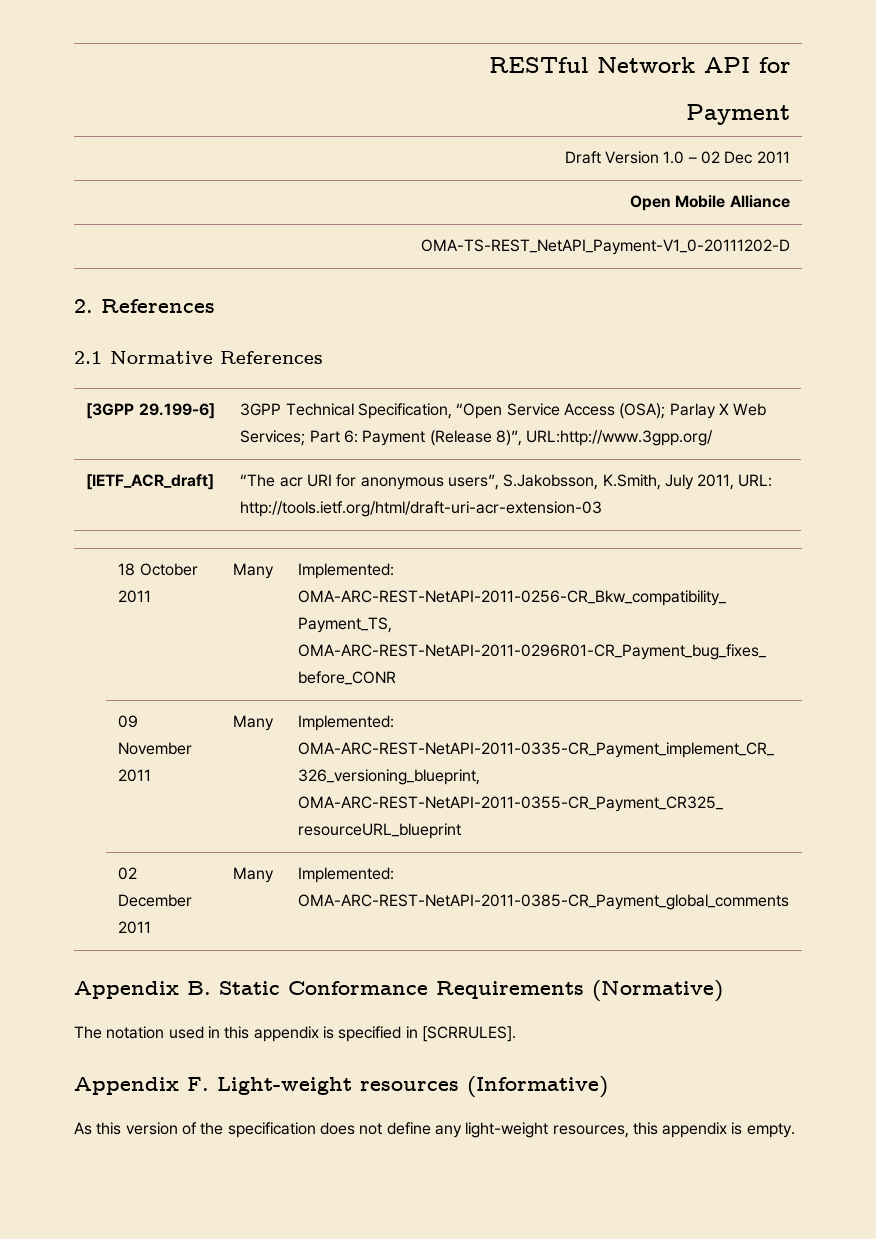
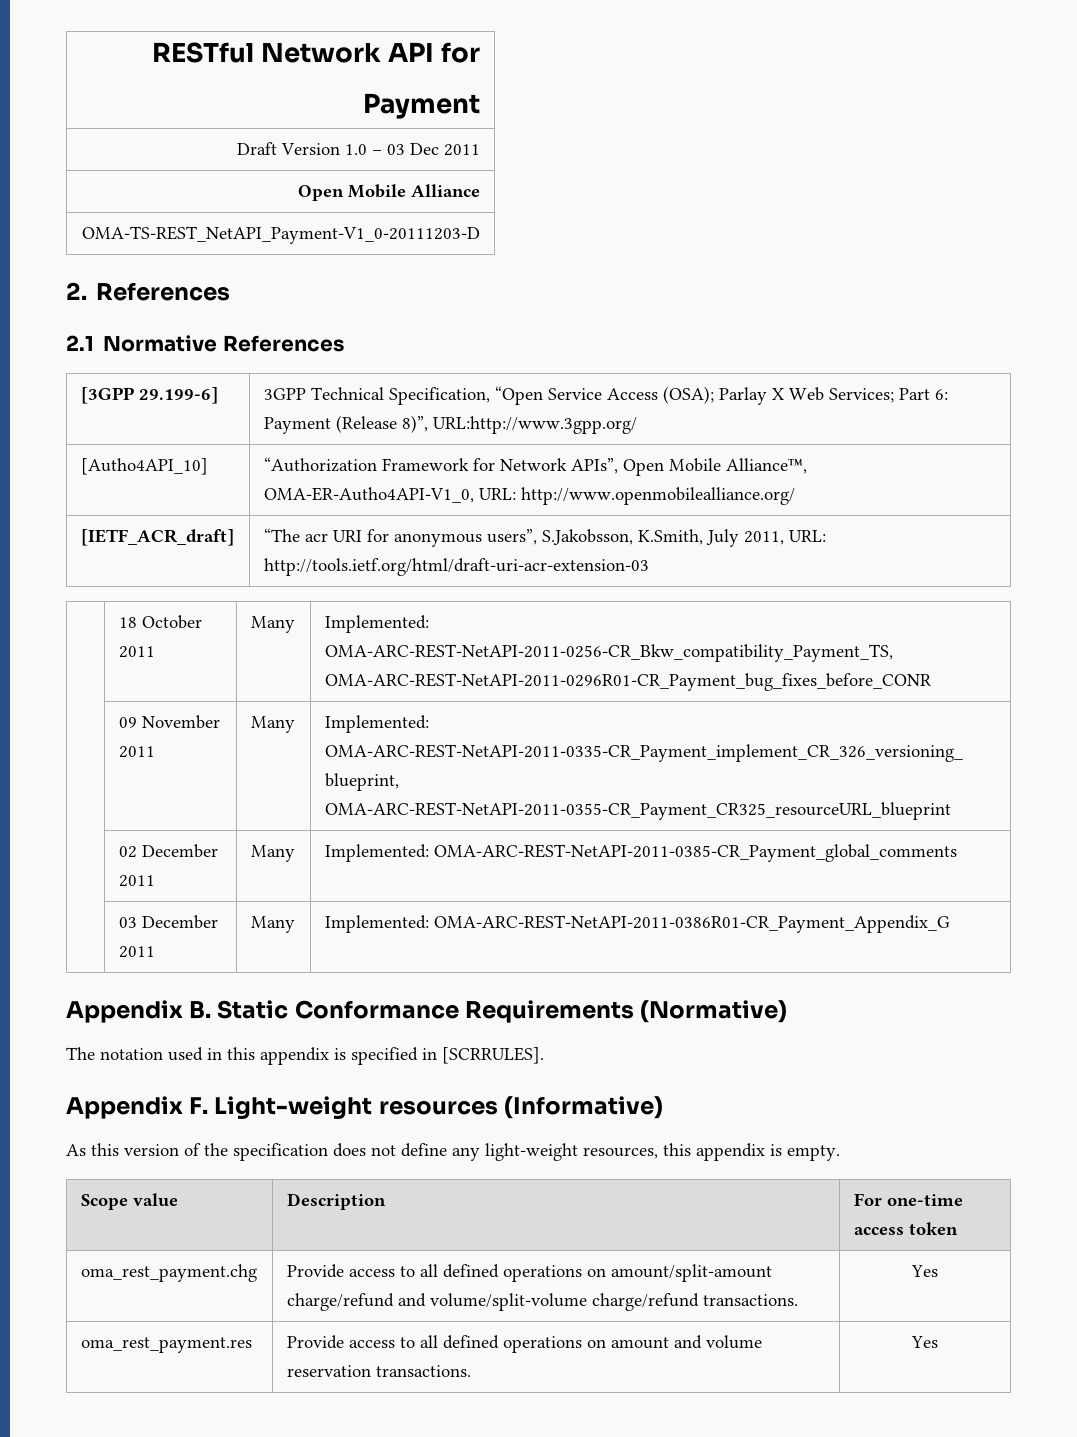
- Draft Version 1.0 – 02 Dec 2011
+ Draft Version 1.0 – 03 Dec 2011
- OMA-TS-REST_NetAPI_Payment-V1_0-20111202-D
+ OMA-TS-REST_NetAPI_Payment-V1_0-20111203-D
+ [Autho4API_10] | “Authorization Framework for Network APIs”, Open Mobile Alliance™, OMA-ER-Autho4API-V1_0, URL: http://www.openmobilealliance.org/
+ | 03 December 2011 | Many | Implemented: OMA-ARC-REST-NetAPI-2011-0386R01-CR_Payment_Appendix_G
+ Scope value | Description | For one-time access token
+ oma_rest_payment.chg | Provide access to all defined operations on amount/split-amount charge/refund and volume/split-volume charge/refund transactions. | Yes
+ oma_rest_payment.res | Provide access to all defined operations on amount and volume reservation transactions. | Yes

